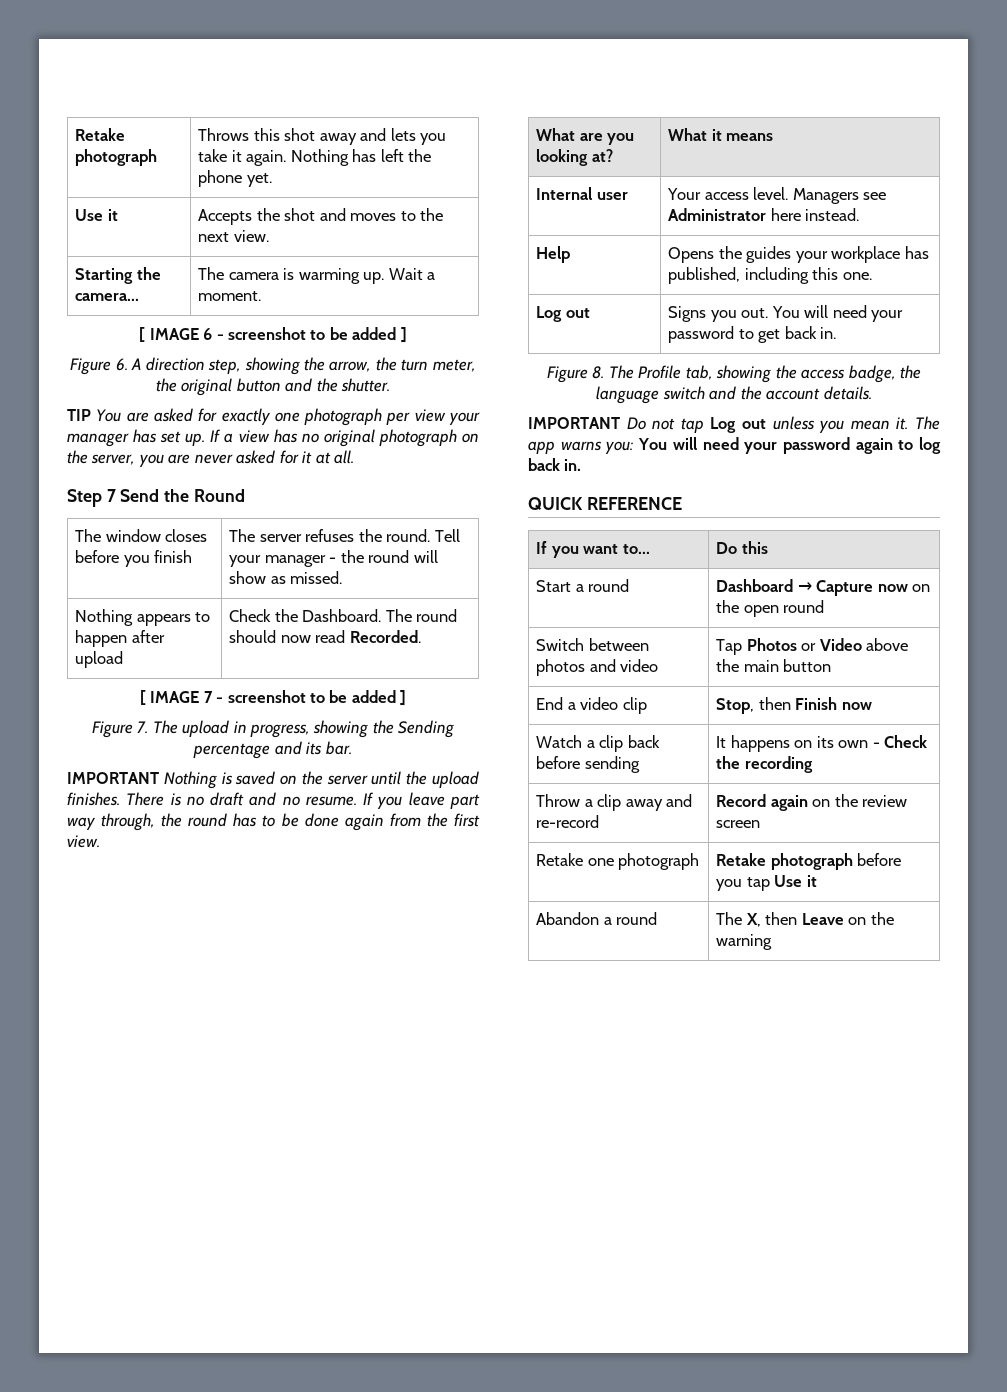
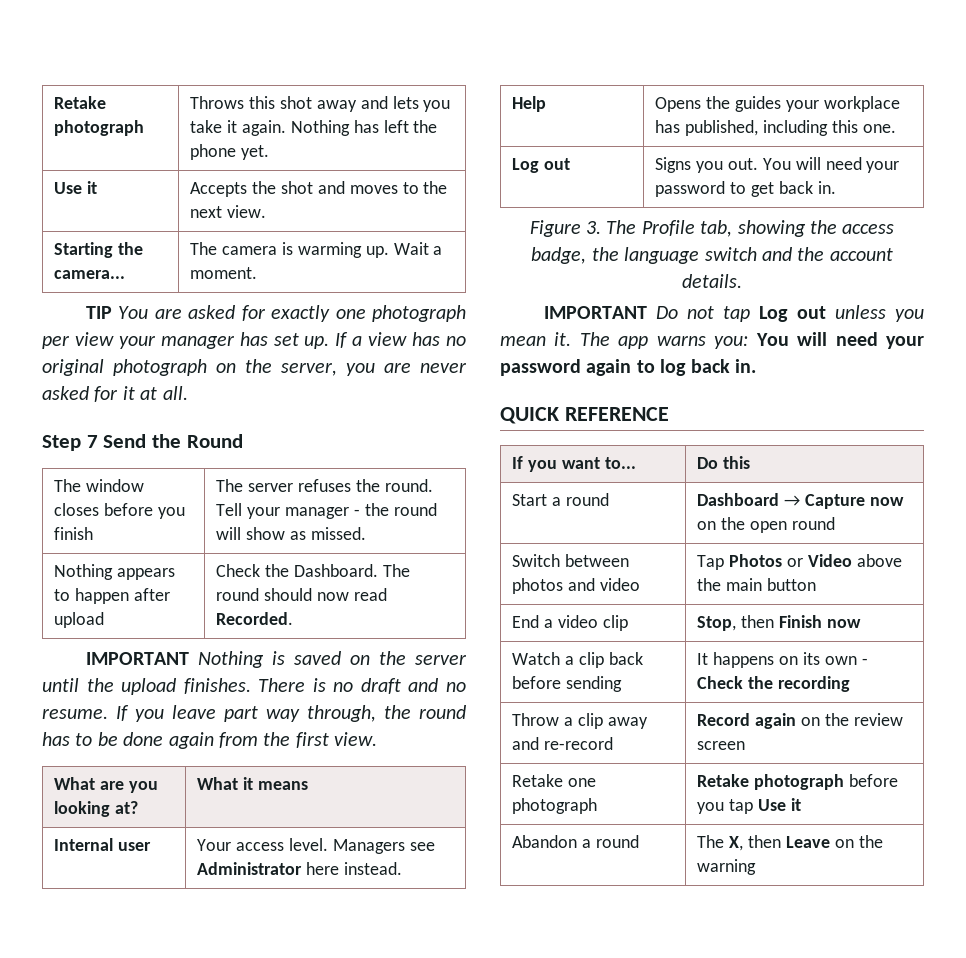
- [ IMAGE 6 - screenshot to be added ]
- Figure 6. A direction step, showing the arrow, the turn meter, the original button and the shutter.
- [ IMAGE 7 - screenshot to be added ]
- Figure 7. The upload in progress, showing the Sending percentage and its bar.
- Figure 8. The Profile tab, showing the access badge, the language switch and the account details.
+ Figure 3. The Profile tab, showing the access badge, the language switch and the account details.

